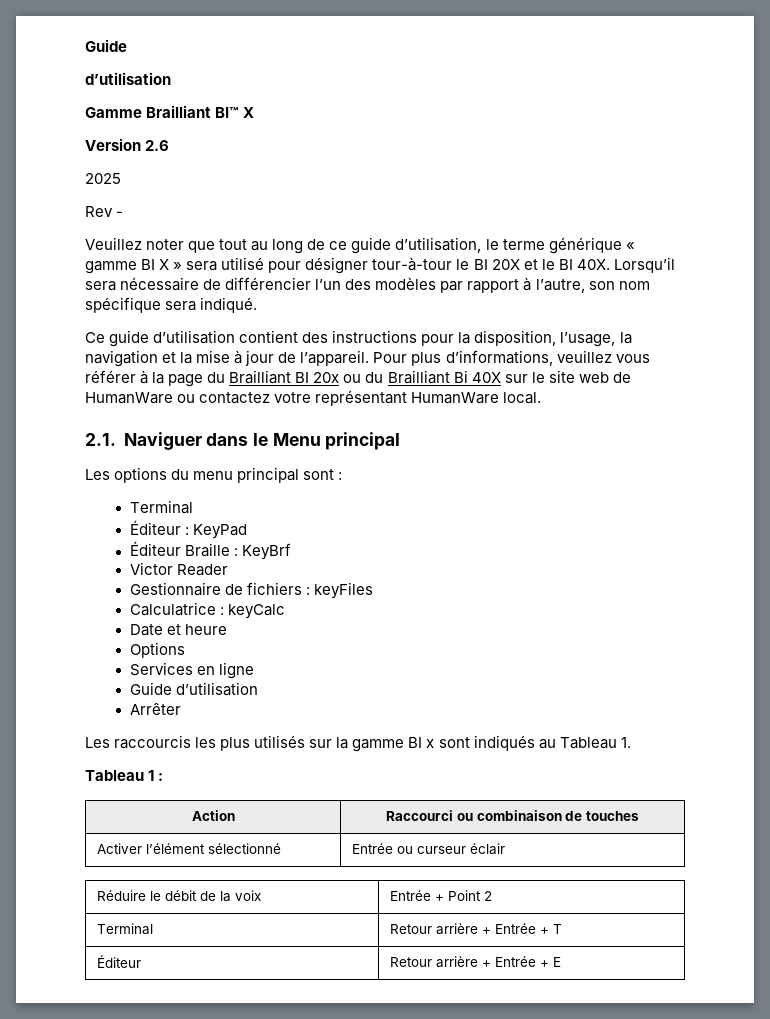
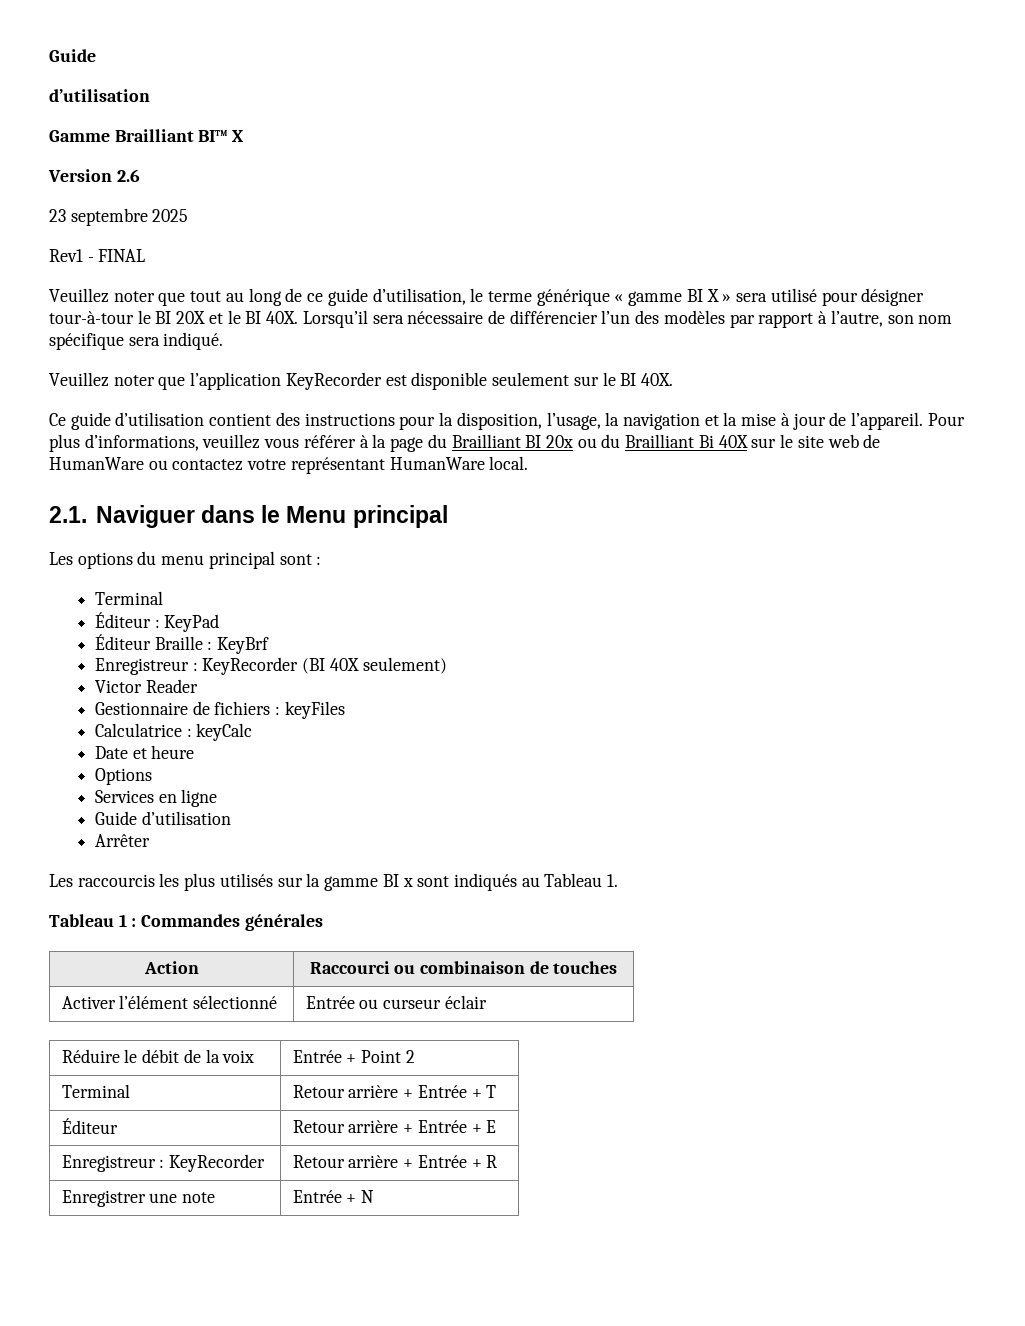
- 2025
+ 23 septembre 2025
- Rev -
+ Rev1 - FINAL
+ Veuillez noter que l’application KeyRecorder est disponible seulement sur le BI 40X.
+ Enregistreur : KeyRecorder (BI 40X seulement)
- Tableau 1 :
+ Tableau 1 : Commandes générales
+ Enregistreur : KeyRecorder | Retour arrière + Entrée + R
+ Enregistrer une note | Entrée + N

